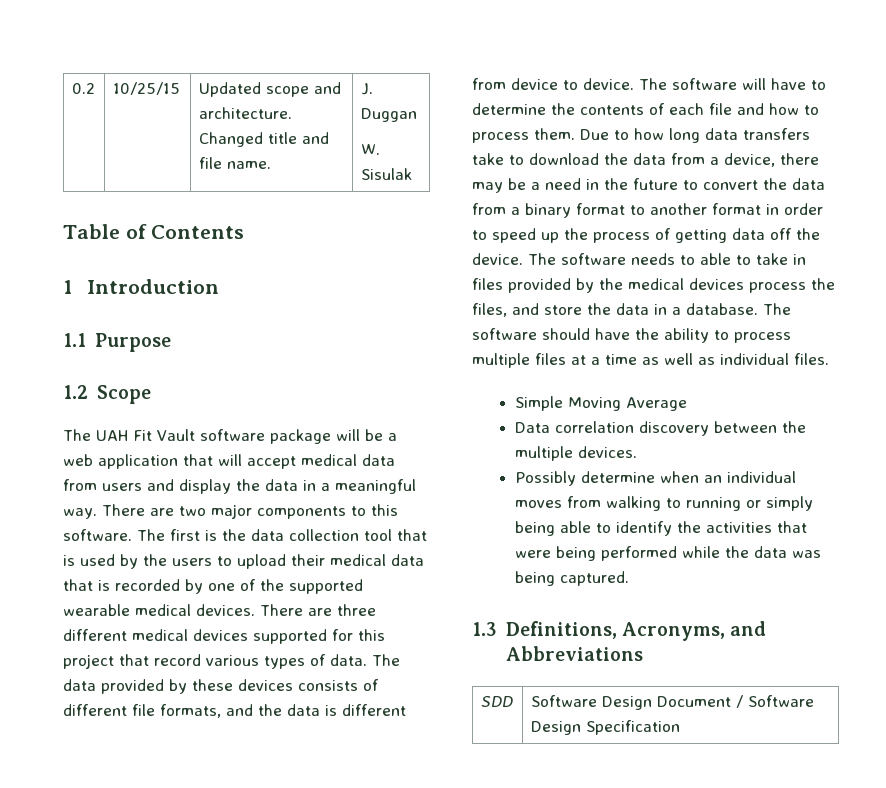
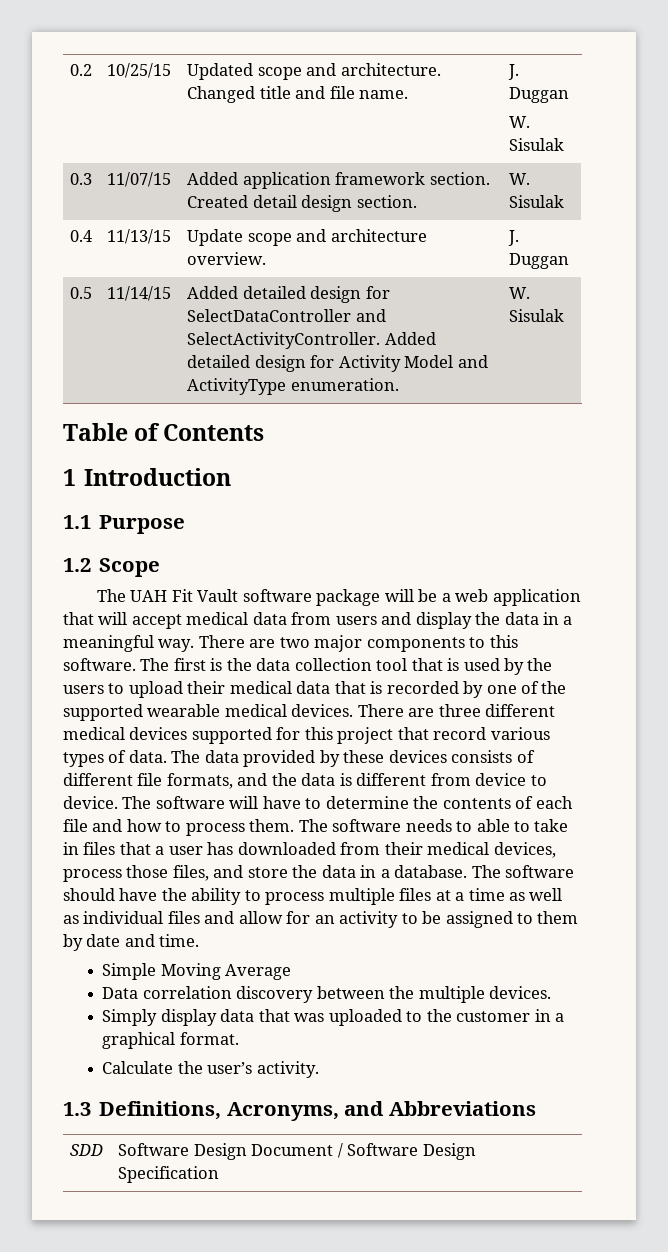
+ 0.3 | 11/07/15 | Added application framework section. Created detail design section. | W. Sisulak
+ 0.4 | 11/13/15 | Update scope and architecture overview. | J. Duggan
+ 0.5 | 11/14/15 | Added detailed design for SelectDataController and SelectActivityController. Added detailed design for Activity Model and ActivityType enumeration. | W. Sisulak
- Due to how long data transfers take to download the data from a device, there may be a need in the future to convert the data from a binary format to another format in order to speed up the process of getting data off the device.
- The software needs to able to take in files provided by the medical devices process the files, and store the data in a database.
+ The software needs to able to take in files that a user has downloaded from their medical devices, process those files, and store the data in a database.
- The software should have the ability to process multiple files at a time as well as individual files.
+ The software should have the ability to process multiple files at a time as well as individual files and allow for an activity to be assigned to them by date and time.
- Possibly determine when an individual moves from walking to running or simply being able to identify the activities that were being performed while the data was being captured.
+ Simply display data that was uploaded to the customer in a graphical format.
+ Calculate the user’s activity.

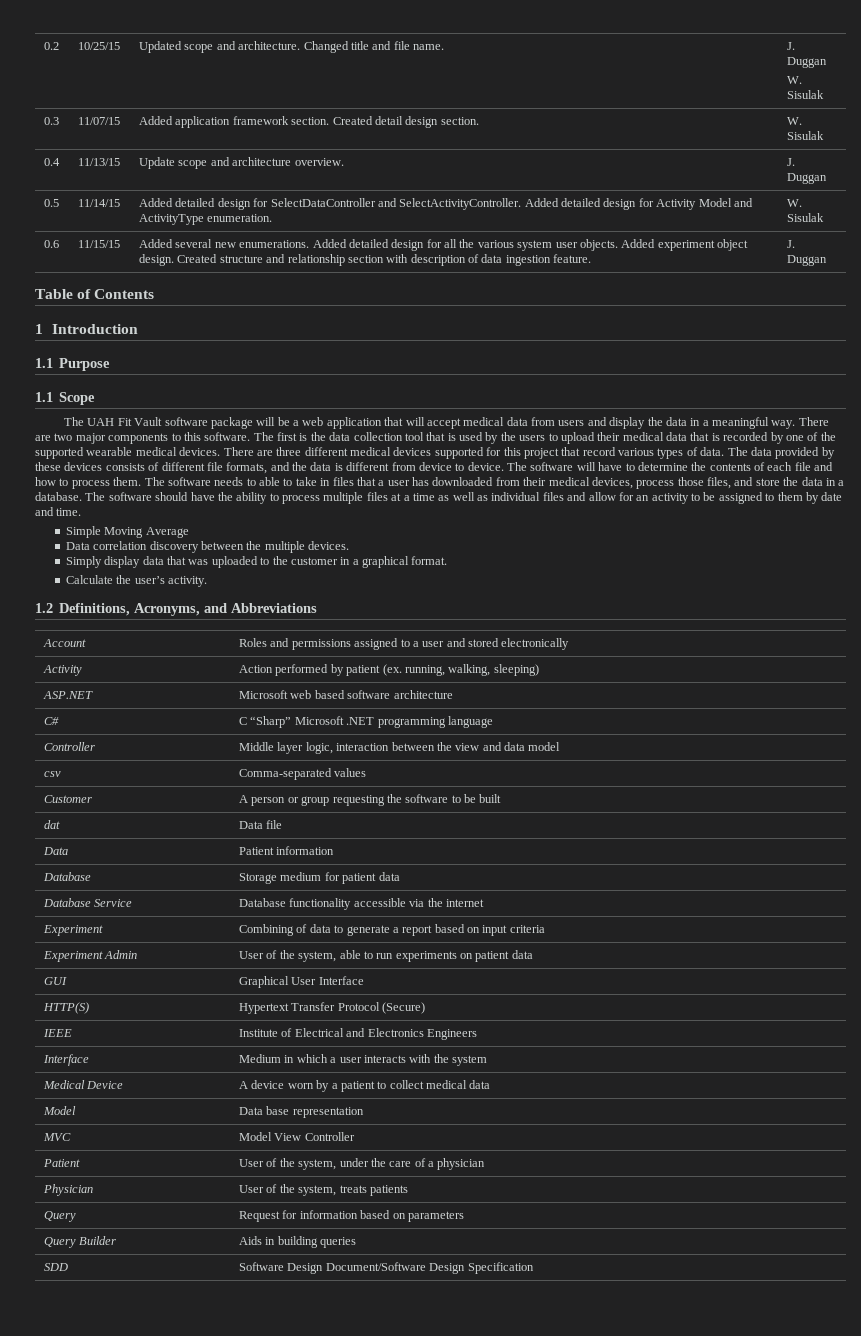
+ 0.6 | 11/15/15 | Added several new enumerations. Added detailed design for all the various system user objects. Added experiment object design. Created structure and relationship section with description of data ingestion feature. | J. Duggan
- 1.2 Scope
+ 1.1 Scope
- 1.3 Definitions, Acronyms, and Abbreviations
+ 1.2 Definitions, Acronyms, and Abbreviations
+ Account | Roles and permissions assigned to a user and stored electronically
+ Activity | Action performed by patient (ex. running, walking, sleeping)
+ ASP.NET | Microsoft web based software architecture
+ C# | C “Sharp” Microsoft .NET programming language
+ Controller | Middle layer logic, interaction between the view and data model
+ csv | Comma-separated values
+ Customer | A person or group requesting the software to be built
+ dat | Data file
+ Data | Patient information
+ Database | Storage medium for patient data
+ Database Service | Database functionality accessible via the internet
+ Experiment | Combining of data to generate a report based on input criteria
+ Experiment Admin | User of the system, able to run experiments on patient data
+ GUI | Graphical User Interface
+ HTTP(S) | Hypertext Transfer Protocol (Secure)
+ IEEE | Institute of Electrical and Electronics Engineers
+ Interface | Medium in which a user interacts with the system
+ Medical Device | A device worn by a patient to collect medical data
+ Model | Data base representation
+ MVC | Model View Controller
+ Patient | User of the system, under the care of a physician
+ Physician | User of the system, treats patients
+ Query | Request for information based on parameters
+ Query Builder | Aids in building queries
- SDD | Software Design Document / Software Design Specification
+ SDD | Software Design Document/Software Design Specification

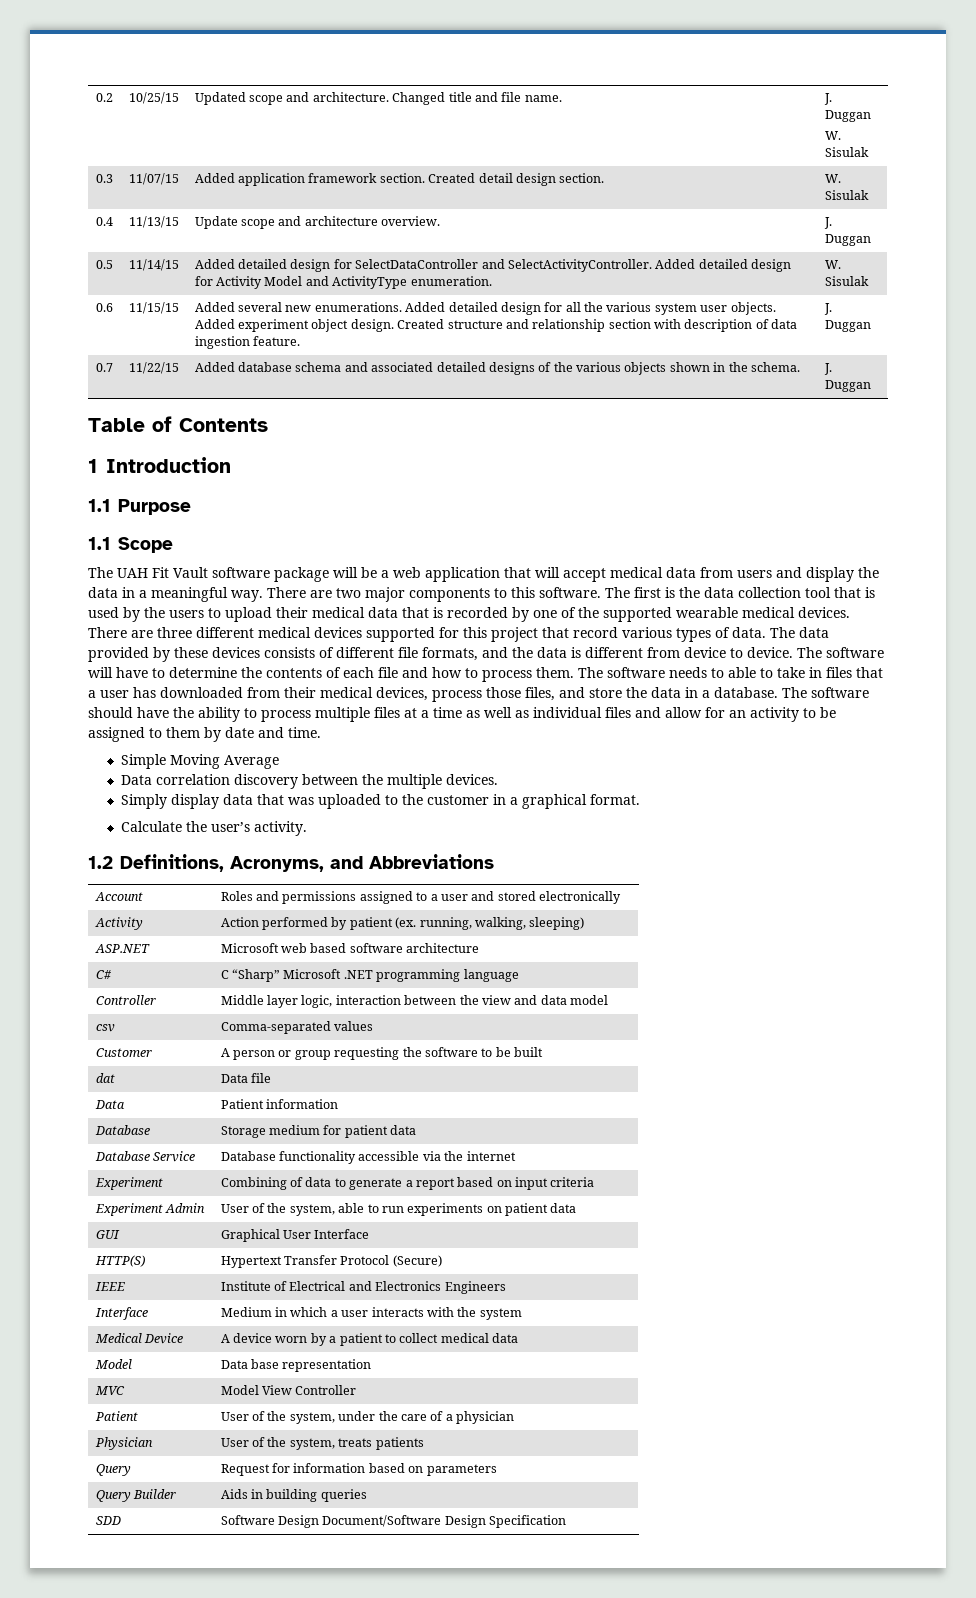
+ 0.7 | 11/22/15 | Added database schema and associated detailed designs of the various objects shown in the schema. | J. Duggan

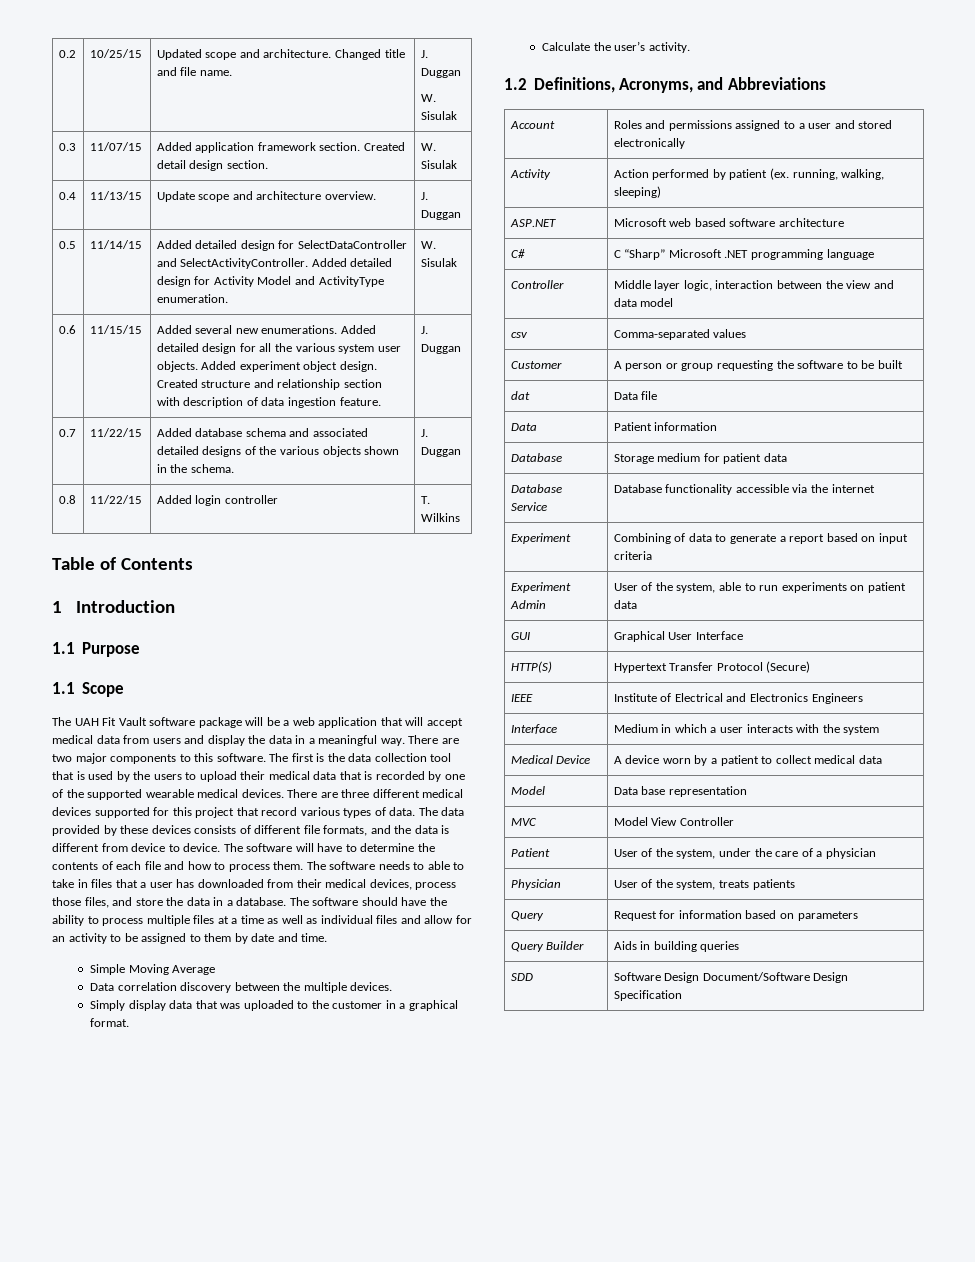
+ 0.8 | 11/22/15 | Added login controller | T. Wilkins

